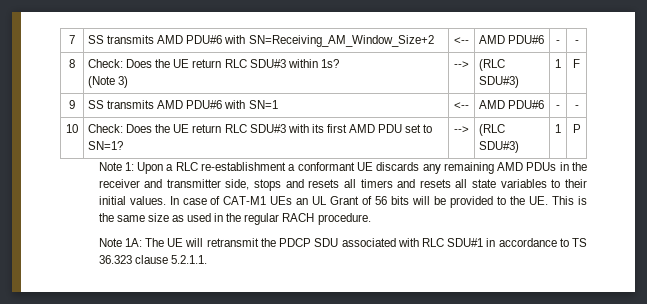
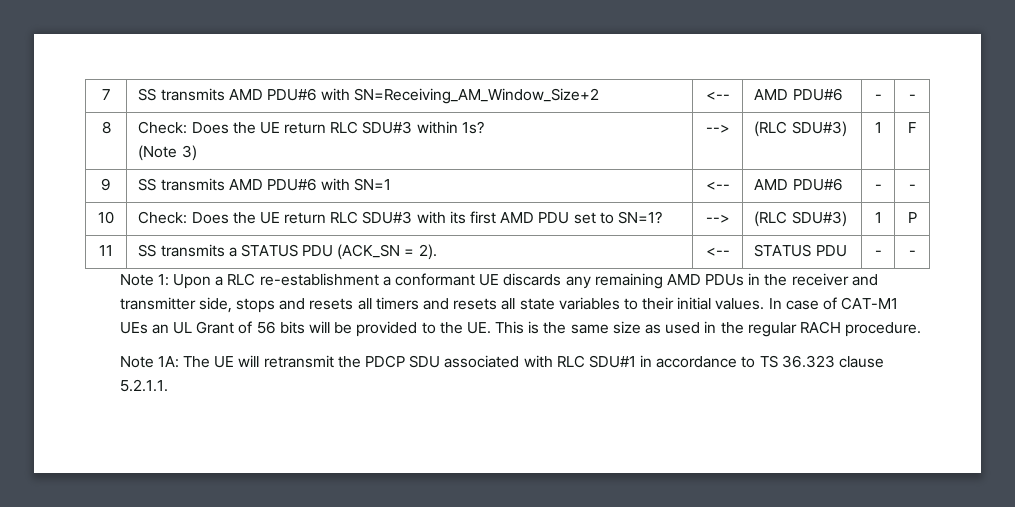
+ 11 | SS transmits a STATUS PDU (ACK_SN = 2). | <-- | STATUS PDU | - | -

